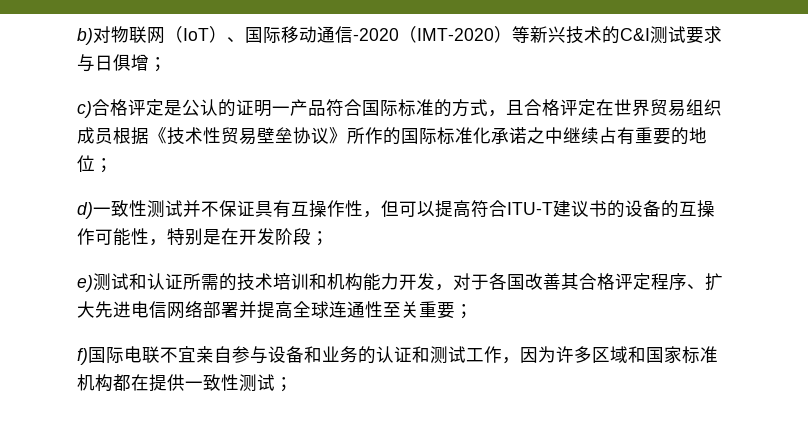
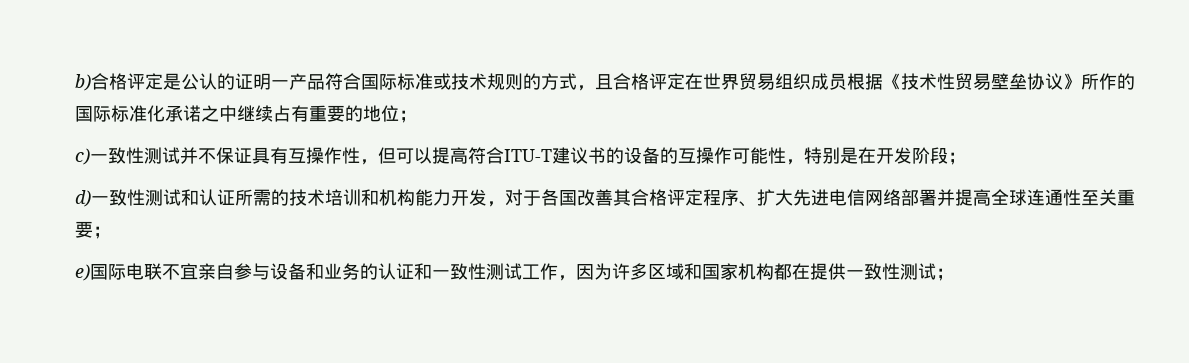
- b)对物联网（IoT）、国际移动通信-2020（IMT-2020）等新兴技术的C&I测试要求与日俱增；
- c)合格评定是公认的证明一产品符合国际标准的方式，且合格评定在世界贸易组织成员根据《技术性贸易壁垒协议》所作的国际标准化承诺之中继续占有重要的地位；
+ b)合格评定是公认的证明一产品符合国际标准或技术规则的方式，且合格评定在世界贸易组织成员根据《技术性贸易壁垒协议》所作的国际标准化承诺之中继续占有重要的地位；
- d)一致性测试并不保证具有互操作性，但可以提高符合ITU-T建议书的设备的互操作可能性，特别是在开发阶段；
+ c)一致性测试并不保证具有互操作性，但可以提高符合ITU-T建议书的设备的互操作可能性，特别是在开发阶段；
- e)测试和认证所需的技术培训和机构能力开发，对于各国改善其合格评定程序、扩大先进电信网络部署并提高全球连通性至关重要；
+ d)一致性测试和认证所需的技术培训和机构能力开发，对于各国改善其合格评定程序、扩大先进电信网络部署并提高全球连通性至关重要；
- f)国际电联不宜亲自参与设备和业务的认证和测试工作，因为许多区域和国家标准机构都在提供一致性测试；
+ e)国际电联不宜亲自参与设备和业务的认证和一致性测试工作，因为许多区域和国家机构都在提供一致性测试；

